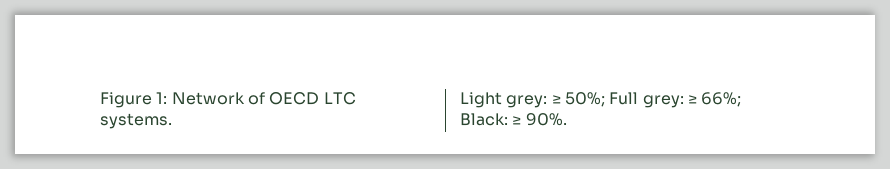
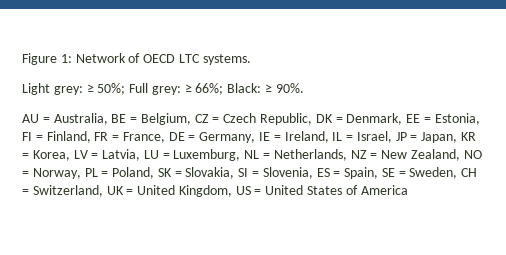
+ AU = Australia, BE = Belgium, CZ = Czech Republic, DK = Denmark, EE = Estonia, FI = Finland, FR = France, DE = Germany, IE = Ireland, IL = Israel, JP = Japan, KR = Korea, LV = Latvia, LU = Luxemburg, NL = Netherlands, NZ = New Zealand, NO = Norway, PL = Poland, SK = Slovakia, SI = Slovenia, ES = Spain, SE = Sweden, CH = Switzerland, UK = United Kingdom, US = United States of America

